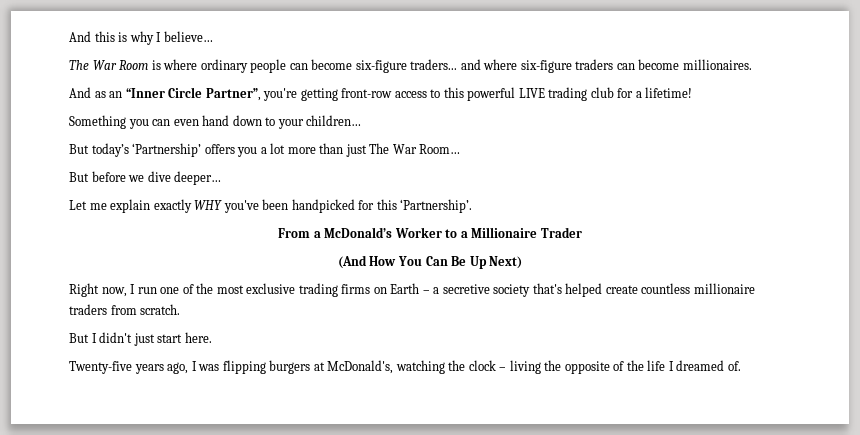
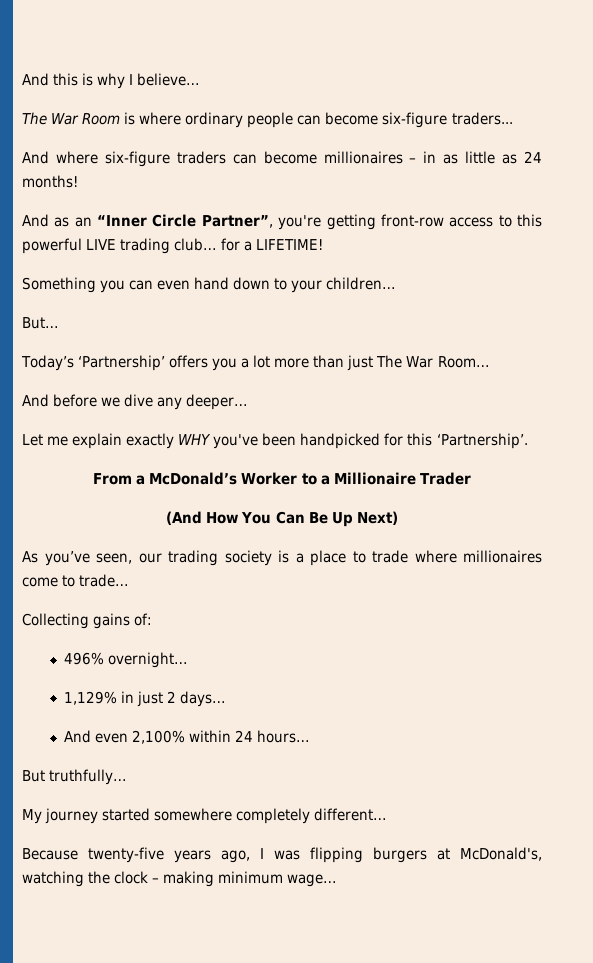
- The War Room is where ordinary people can become six-figure traders... and where six-figure traders can become millionaires.
+ The War Room is where ordinary people can become six-figure traders...
+ And where six-figure traders can become millionaires – in as little as 24 months!
- And as an “Inner Circle Partner”, you're getting front-row access to this powerful LIVE trading club for a lifetime!
+ And as an “Inner Circle Partner”, you're getting front-row access to this powerful LIVE trading club… for a LIFETIME!
- But today’s ‘Partnership’ offers you a lot more than just The War Room…
+ But…
+ Today’s ‘Partnership’ offers you a lot more than just The War Room…
- But before we dive deeper…
+ And before we dive any deeper…
- Right now, I run one of the most exclusive trading firms on Earth – a secretive society that's helped create countless millionaire traders from scratch.
- But I didn't just start here.
- Twenty-five years ago, I was flipping burgers at McDonald's, watching the clock – living the opposite of the life I dreamed of.
+ As you’ve seen, our trading society is a place to trade where millionaires come to trade…
+ Collecting gains of:
+ 496% overnight…
+ 1,129% in just 2 days…
+ And even 2,100% within 24 hours…
+ But truthfully…
+ My journey started somewhere completely different…
+ Because twenty-five years ago, I was flipping burgers at McDonald's, watching the clock – making minimum wage…

